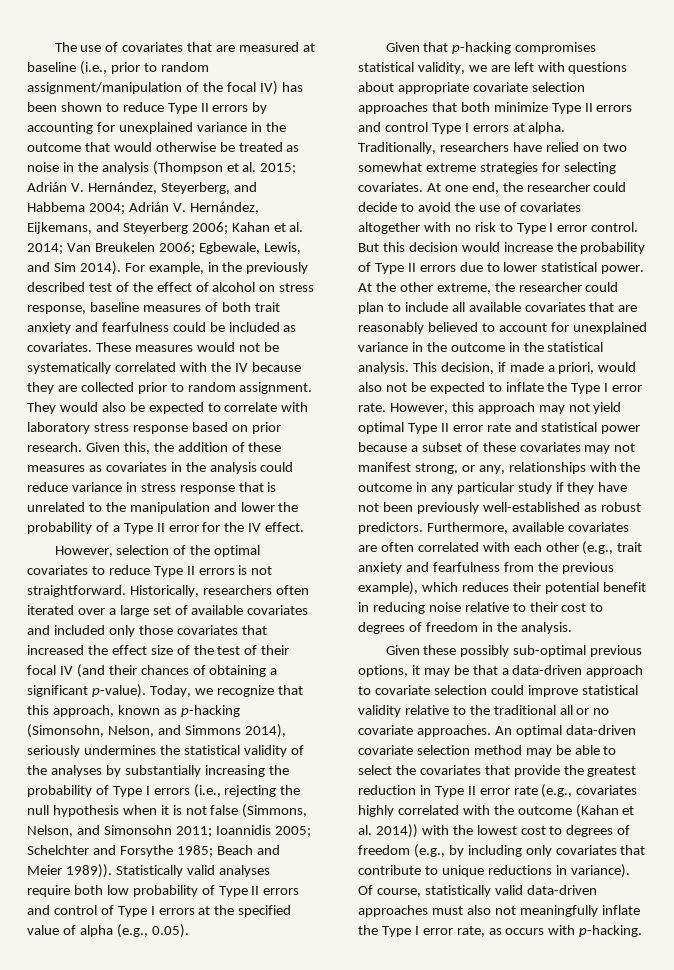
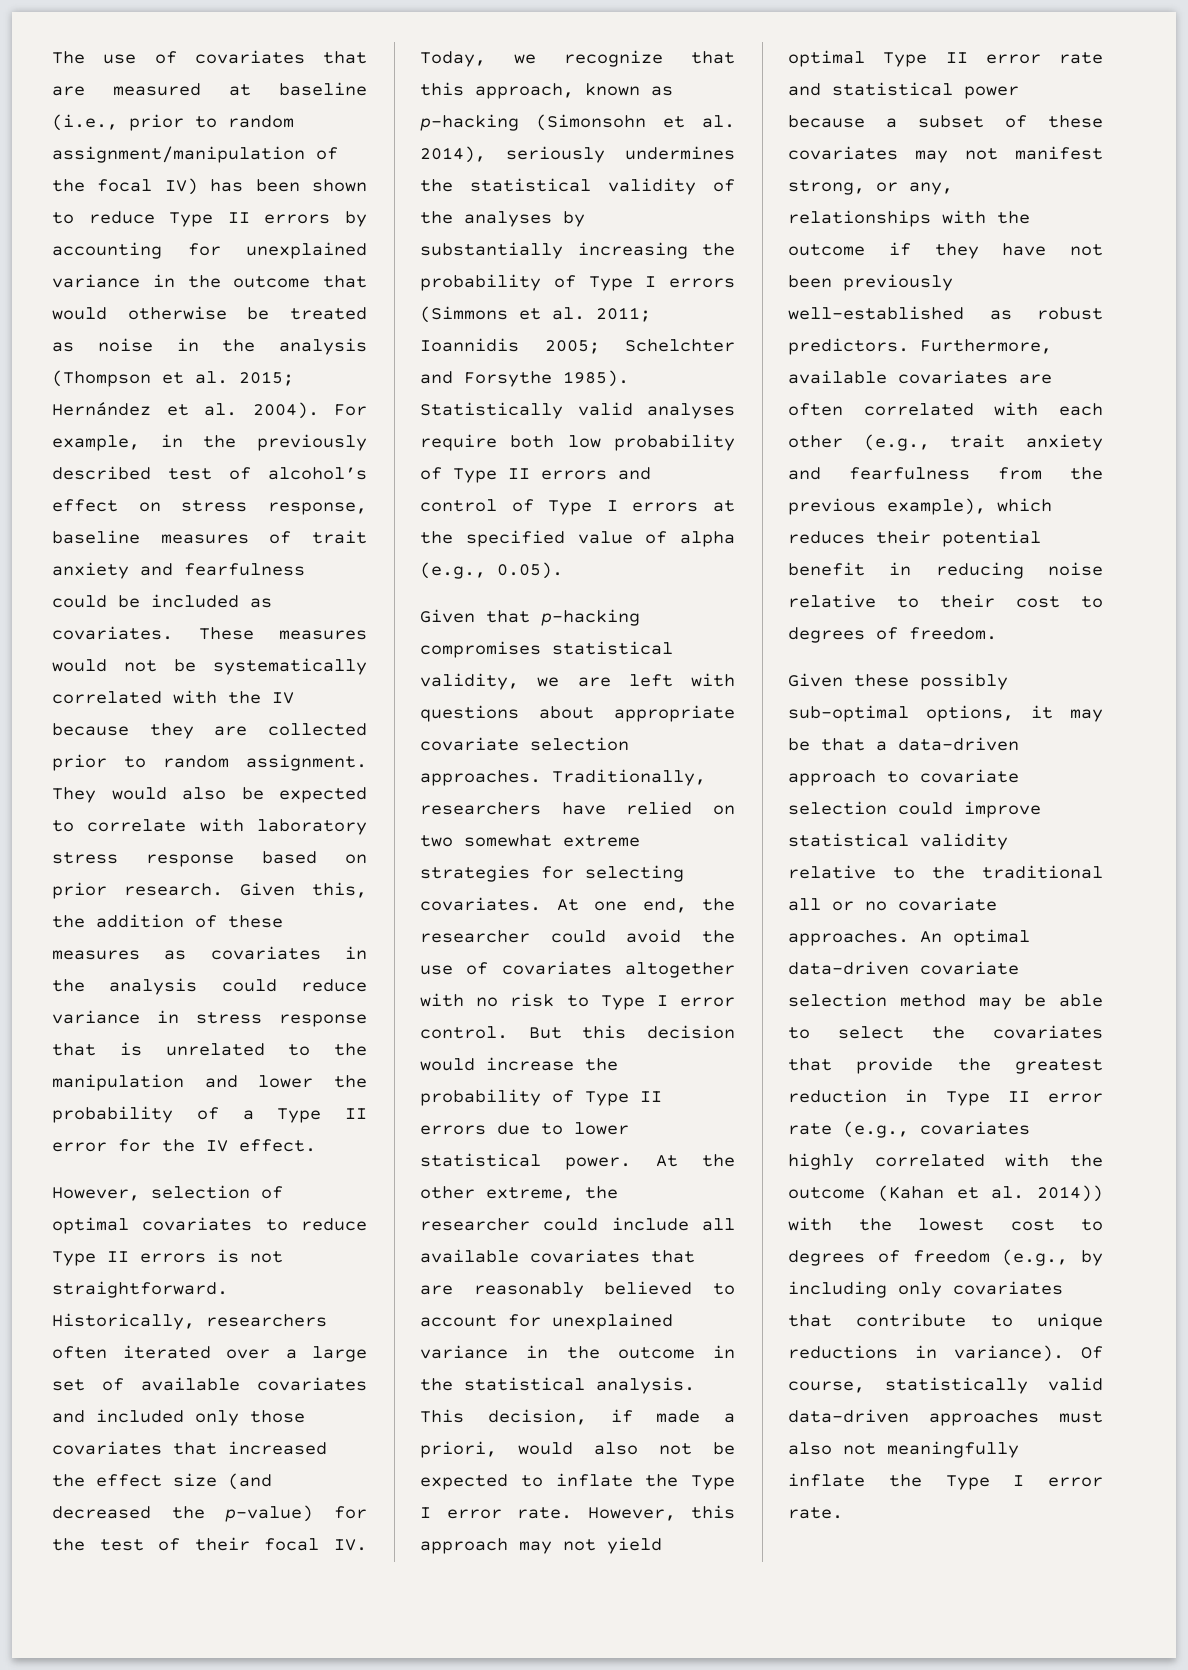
- The use of covariates that are measured at baseline (i.e., prior to random assignment/manipulation of the focal IV) has been shown to reduce Type II errors by accounting for unexplained variance in the outcome that would otherwise be treated as noise in the analysis (Thompson et al. 2015; Adrián V. Hernández, Steyerberg, and Habbema 2004; Adrián V. Hernández, Eijkemans, and Steyerberg 2006; Kahan et al. 2014; Van Breukelen 2006; Egbewale, Lewis, and Sim 2014).
+ The use of covariates that are measured at baseline (i.e., prior to random assignment/manipulation of the focal IV) has been shown to reduce Type II errors by accounting for unexplained variance in the outcome that would otherwise be treated as noise in the analysis (Thompson et al. 2015; Hernández et al. 2004).
- For example, in the previously described test of the effect of alcohol on stress response, baseline measures of both trait anxiety and fearfulness could be included as covariates.
+ For example, in the previously described test of alcohol’s effect on stress response, baseline measures of trait anxiety and fearfulness could be included as covariates.
- However, selection of the optimal covariates to reduce Type II errors is not straightforward.
+ However, selection of optimal covariates to reduce Type II errors is not straightforward.
- Historically, researchers often iterated over a large set of available covariates and included only those covariates that increased the effect size of the test of their focal IV (and their chances of obtaining a significant p-value). Today, we recognize that this approach, known as p-hacking (Simonsohn, Nelson, and Simmons 2014), seriously undermines the statistical validity of the analyses by substantially increasing the probability of Type I errors (i.e., rejecting the null hypothesis when it is not false (Simmons, Nelson, and Simonsohn 2011; Ioannidis 2005; Schelchter and Forsythe 1985; Beach and Meier 1989)).
+ Historically, researchers often iterated over a large set of available covariates and included only those covariates that increased the effect size (and decreased the p-value) for the test of their focal IV. Today, we recognize that this approach, known as p-hacking (Simonsohn et al. 2014), seriously undermines the statistical validity of the analyses by substantially increasing the probability of Type I errors (Simmons et al. 2011; Ioannidis 2005; Schelchter and Forsythe 1985).
- Given that p-hacking compromises statistical validity, we are left with questions about appropriate covariate selection approaches that both minimize Type II errors and control Type I errors at alpha.
+ Given that p-hacking compromises statistical validity, we are left with questions about appropriate covariate selection approaches.
- At one end, the researcher could decide to avoid the use of covariates altogether with no risk to Type I error control.
+ At one end, the researcher could avoid the use of covariates altogether with no risk to Type I error control.
- At the other extreme, the researcher could plan to include all available covariates that are reasonably believed to account for unexplained variance in the outcome in the statistical analysis.
+ At the other extreme, the researcher could include all available covariates that are reasonably believed to account for unexplained variance in the outcome in the statistical analysis.
- However, this approach may not yield optimal Type II error rate and statistical power because a subset of these covariates may not manifest strong, or any, relationships with the outcome in any particular study if they have not been previously well-established as robust predictors.
+ However, this approach may not yield optimal Type II error rate and statistical power because a subset of these covariates may not manifest strong, or any, relationships with the outcome if they have not been previously well-established as robust predictors.
- Furthermore, available covariates are often correlated with each other (e.g., trait anxiety and fearfulness from the previous example), which reduces their potential benefit in reducing noise relative to their cost to degrees of freedom in the analysis.
+ Furthermore, available covariates are often correlated with each other (e.g., trait anxiety and fearfulness from the previous example), which reduces their potential benefit in reducing noise relative to their cost to degrees of freedom.
- Given these possibly sub-optimal previous options, it may be that a data-driven approach to covariate selection could improve statistical validity relative to the traditional all or no covariate approaches.
+ Given these possibly sub-optimal options, it may be that a data-driven approach to covariate selection could improve statistical validity relative to the traditional all or no covariate approaches.
- Of course, statistically valid data-driven approaches must also not meaningfully inflate the Type I error rate, as occurs with p-hacking.
+ Of course, statistically valid data-driven approaches must also not meaningfully inflate the Type I error rate.

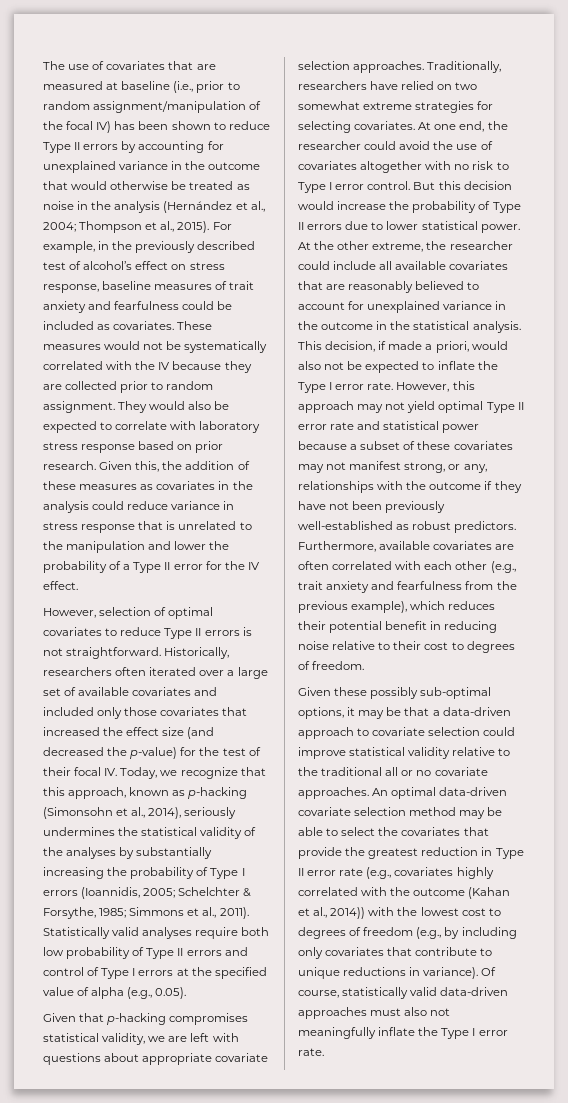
- The use of covariates that are measured at baseline (i.e., prior to random assignment/manipulation of the focal IV) has been shown to reduce Type II errors by accounting for unexplained variance in the outcome that would otherwise be treated as noise in the analysis (Thompson et al. 2015; Hernández et al. 2004).
+ The use of covariates that are measured at baseline (i.e., prior to random assignment/manipulation of the focal IV) has been shown to reduce Type II errors by accounting for unexplained variance in the outcome that would otherwise be treated as noise in the analysis (Hernández et al., 2004; Thompson et al., 2015).
- Historically, researchers often iterated over a large set of available covariates and included only those covariates that increased the effect size (and decreased the p-value) for the test of their focal IV. Today, we recognize that this approach, known as p-hacking (Simonsohn et al. 2014), seriously undermines the statistical validity of the analyses by substantially increasing the probability of Type I errors (Simmons et al. 2011; Ioannidis 2005; Schelchter and Forsythe 1985).
+ Historically, researchers often iterated over a large set of available covariates and included only those covariates that increased the effect size (and decreased the p-value) for the test of their focal IV. Today, we recognize that this approach, known as p-hacking (Simonsohn et al., 2014), seriously undermines the statistical validity of the analyses by substantially increasing the probability of Type I errors (Ioannidis, 2005; Schelchter & Forsythe, 1985; Simmons et al., 2011).
- An optimal data-driven covariate selection method may be able to select the covariates that provide the greatest reduction in Type II error rate (e.g., covariates highly correlated with the outcome (Kahan et al. 2014)) with the lowest cost to degrees of freedom (e.g., by including only covariates that contribute to unique reductions in variance).
+ An optimal data-driven covariate selection method may be able to select the covariates that provide the greatest reduction in Type II error rate (e.g., covariates highly correlated with the outcome (Kahan et al., 2014)) with the lowest cost to degrees of freedom (e.g., by including only covariates that contribute to unique reductions in variance).

